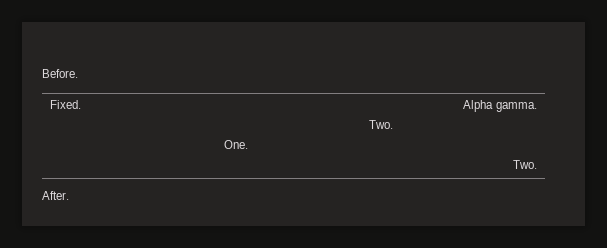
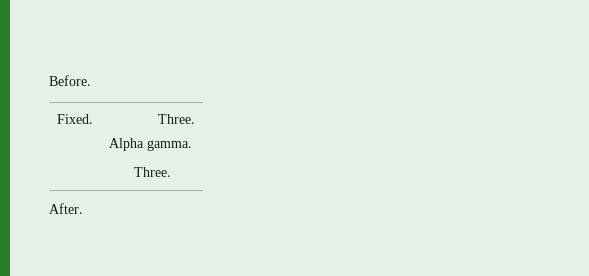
- Fixed. | Alpha gamma.
- Two.
- One.
- Two.
+ Fixed. | Three.
+ Alpha gamma.
+ Three.

